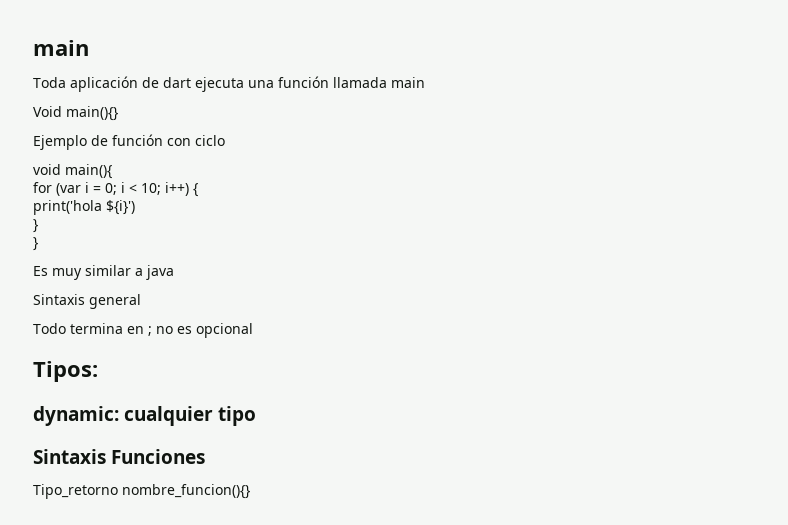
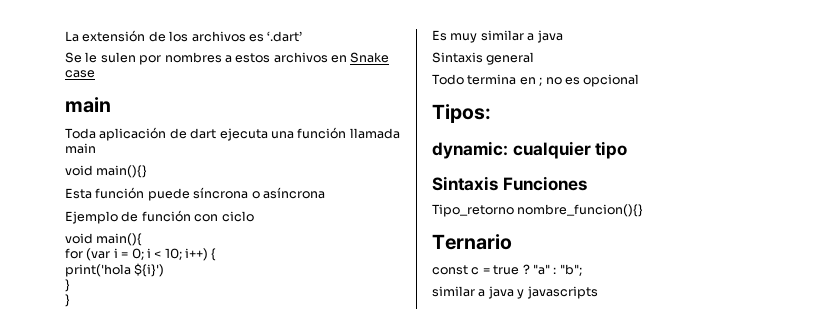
+ La extensión de los archivos es ‘.dart’
+ Se le sulen por nombres a estos archivos en Snake case
- Void main(){}
+ void main(){}
+ Esta función puede síncrona o asíncrona
+ Ternario
+ const c = true ? "a" : "b";
+ similar a java y javascripts

